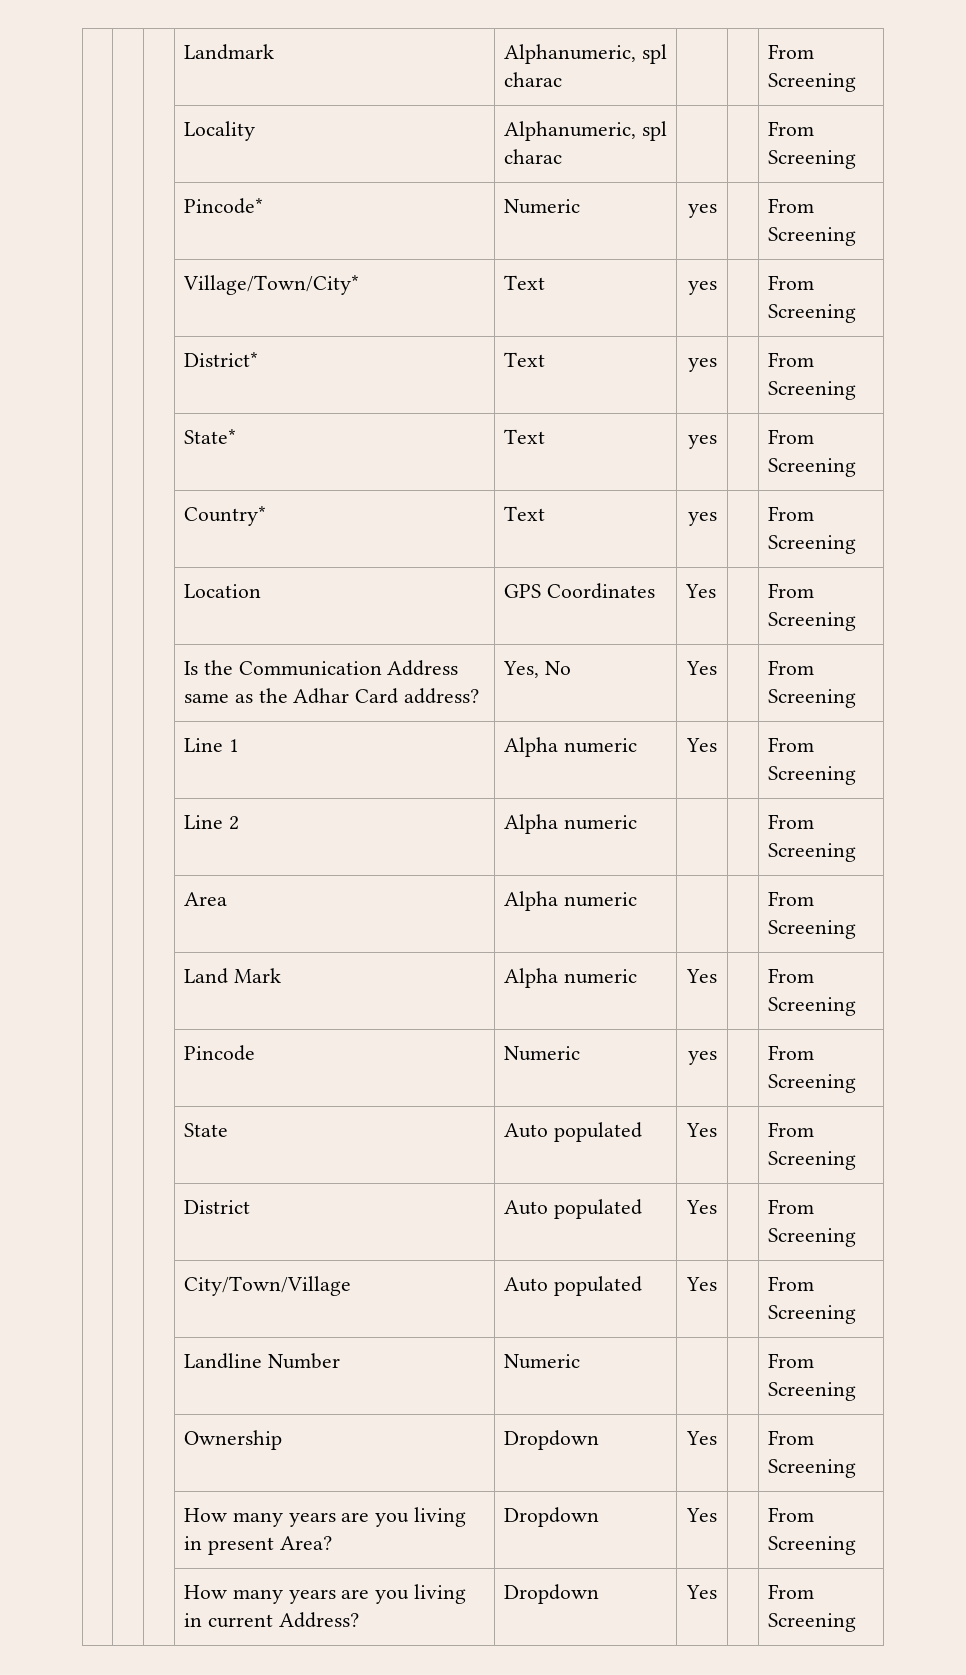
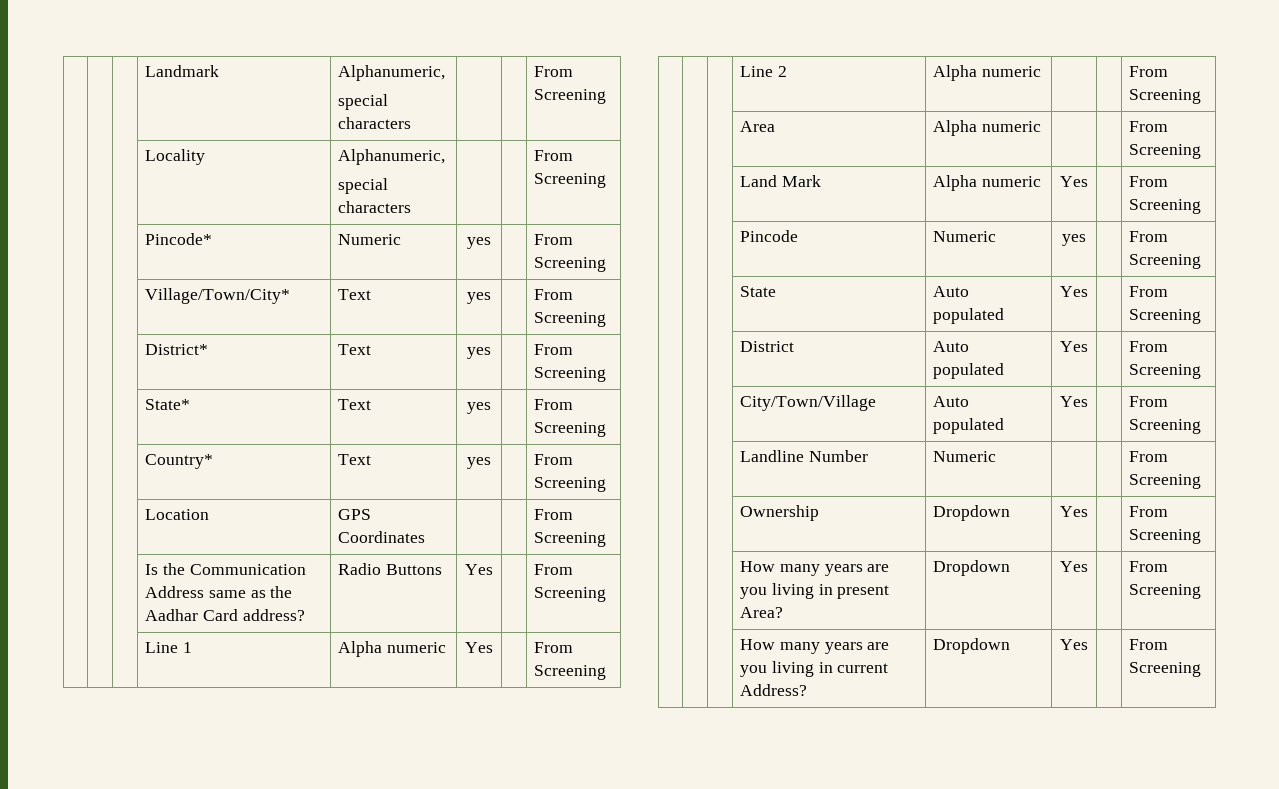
- | | | Landmark | Alphanumeric, spl charac | | | From Screening
+ | | | Landmark | Alphanumeric,
+ special characters | | | From Screening
- | | | Locality | Alphanumeric, spl charac | | | From Screening
+ | | | Locality | Alphanumeric,
+ special characters | | | From Screening
- | | | Location | GPS Coordinates | Yes | | From Screening
+ | | | Location | GPS Coordinates | | | From Screening
- | | | Is the Communication Address same as the Adhar Card address? | Yes, No | Yes | | From Screening
+ | | | Is the Communication Address same as the Aadhar Card address? | Radio Buttons | Yes | | From Screening

